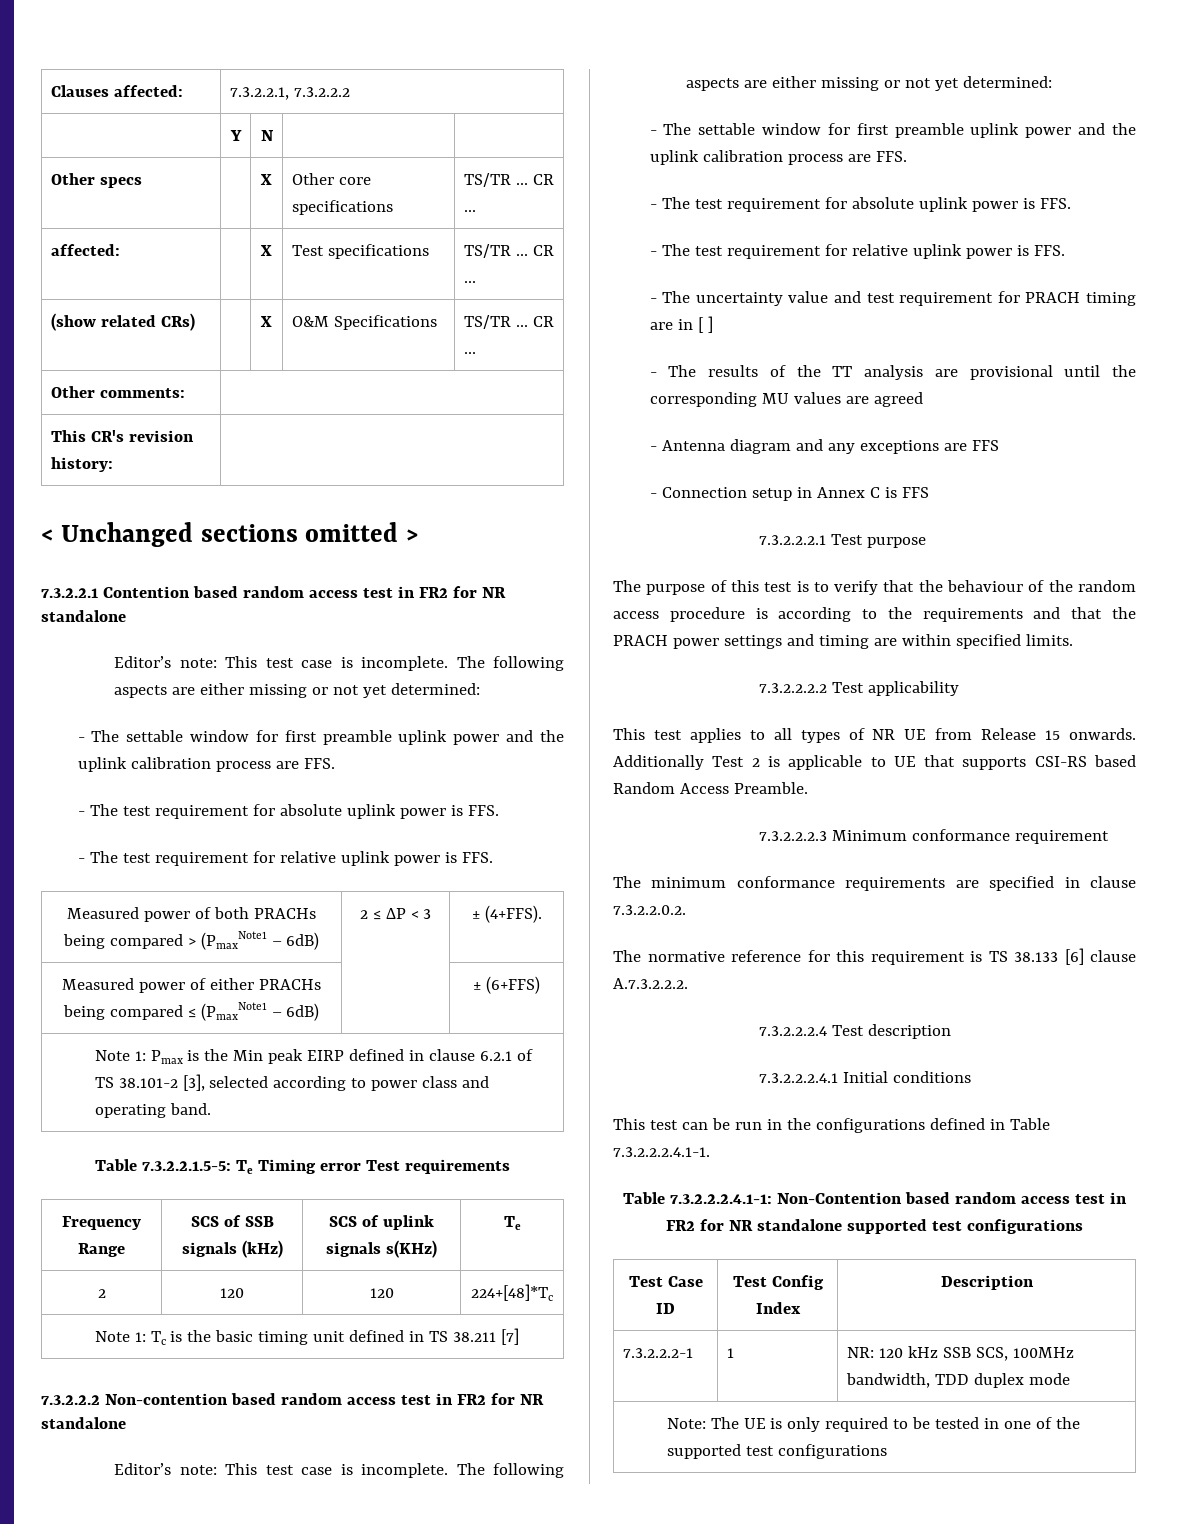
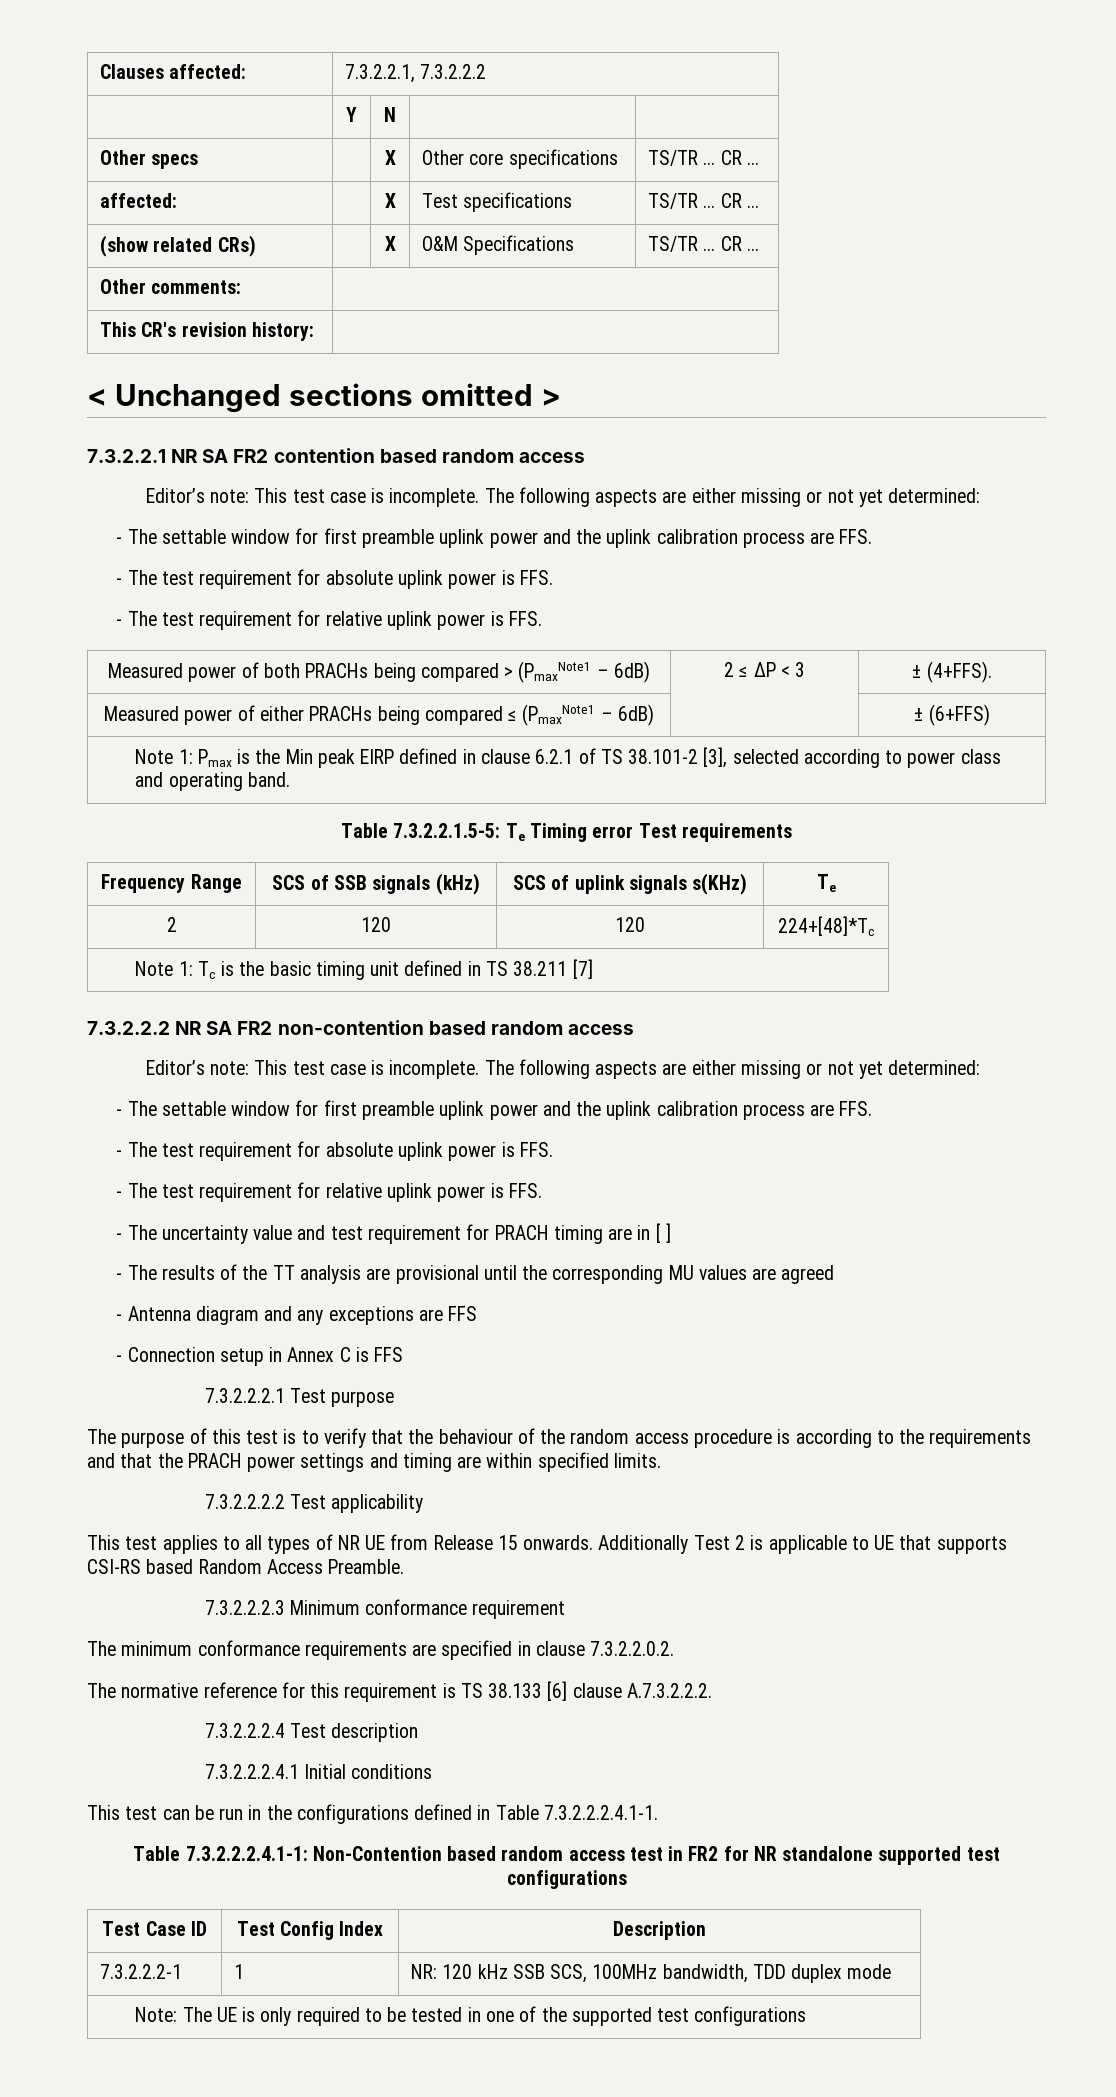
- 7.3.2.2.1 Contention based random access test in FR2 for NR standalone
+ 7.3.2.2.1 NR SA FR2 contention based random access
- 7.3.2.2.2 Non-contention based random access test in FR2 for NR standalone
+ 7.3.2.2.2 NR SA FR2 non-contention based random access

